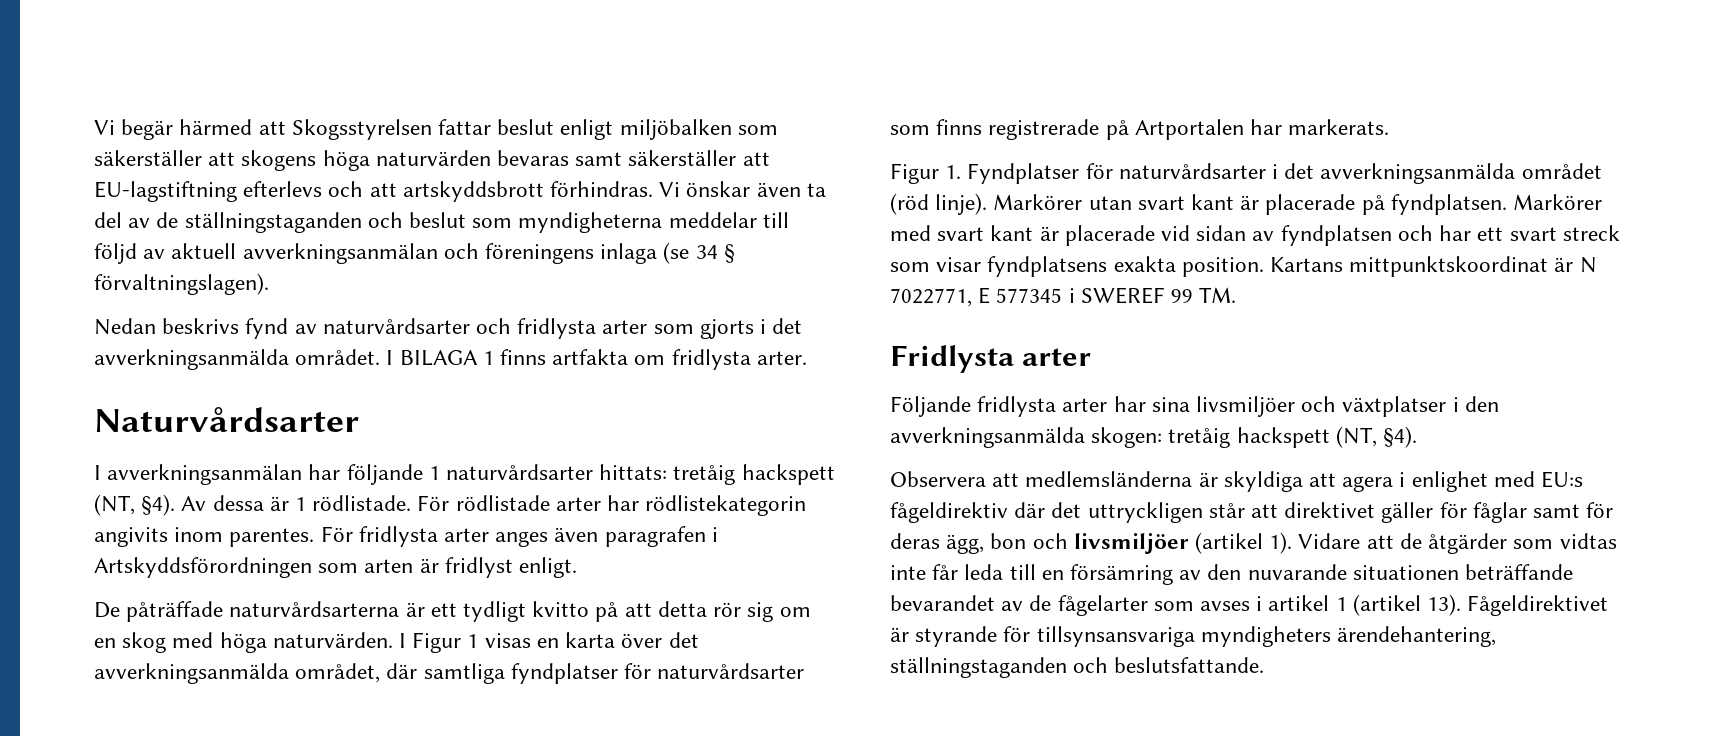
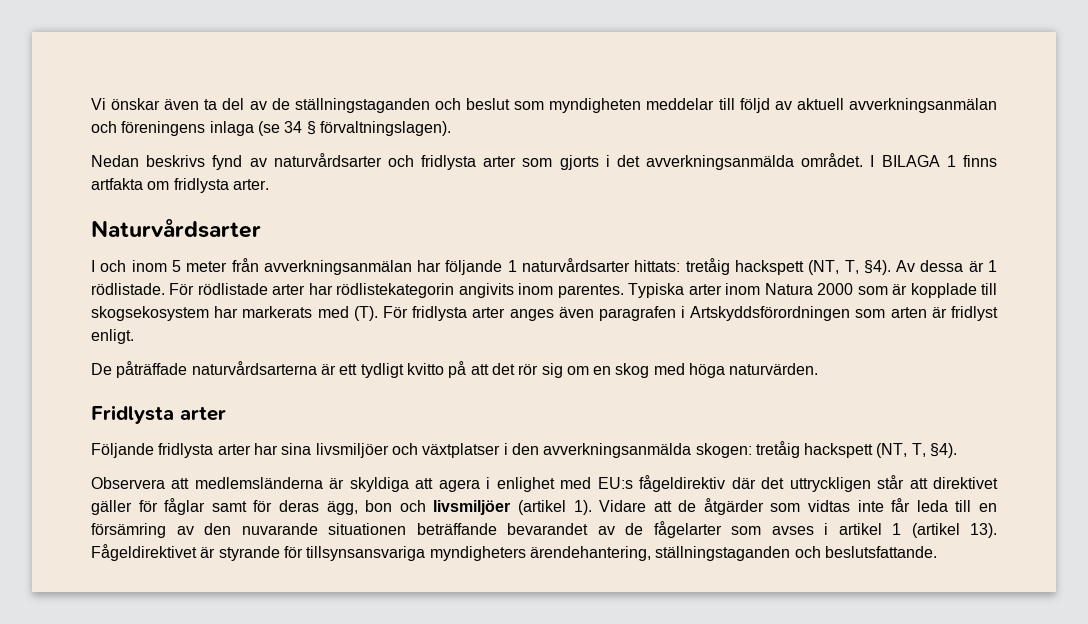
- Vi begär härmed att Skogsstyrelsen fattar beslut enligt miljöbalken som säkerställer att skogens höga naturvärden bevaras samt säkerställer att EU-lagstiftning efterlevs och att artskyddsbrott förhindras. Vi önskar även ta del av de ställningstaganden och beslut som myndigheterna meddelar till följd av aktuell avverkningsanmälan och föreningens inlaga (se 34 § förvaltningslagen).
+ Vi önskar även ta del av de ställningstaganden och beslut som myndigheten meddelar till följd av aktuell avverkningsanmälan och föreningens inlaga (se 34 § förvaltningslagen).
- I avverkningsanmälan har följande 1 naturvårdsarter hittats: tretåig hackspett (NT, §4).
+ I och inom 5 meter från avverkningsanmälan har följande 1 naturvårdsarter hittats: tretåig hackspett (NT, T, §4).
- För fridlysta arter anges även paragrafen i Artskyddsförordningen som arten är fridlyst enligt.
+ Typiska arter inom Natura 2000 som är kopplade till skogsekosystem har markerats med (T). För fridlysta arter anges även paragrafen i Artskyddsförordningen som arten är fridlyst enligt.
- De påträffade naturvårdsarterna är ett tydligt kvitto på att detta rör sig om en skog med höga naturvärden. I Figur 1 visas en karta över det avverkningsanmälda området, där samtliga fyndplatser för naturvårdsarter som finns registrerade på Artportalen har markerats.
- Figur 1. Fyndplatser för naturvårdsarter i det avverkningsanmälda området (röd linje). Markörer utan svart kant är placerade på fyndplatsen. Markörer med svart kant är placerade vid sidan av fyndplatsen och har ett svart streck som visar fyndplatsens exakta position. Kartans mittpunktskoordinat är N 7022771, E 577345 i SWEREF 99 TM.
+ De påträffade naturvårdsarterna är ett tydligt kvitto på att det rör sig om en skog med höga naturvärden.
- Följande fridlysta arter har sina livsmiljöer och växtplatser i den avverkningsanmälda skogen: tretåig hackspett (NT, §4).
+ Följande fridlysta arter har sina livsmiljöer och växtplatser i den avverkningsanmälda skogen: tretåig hackspett (NT, T, §4).

